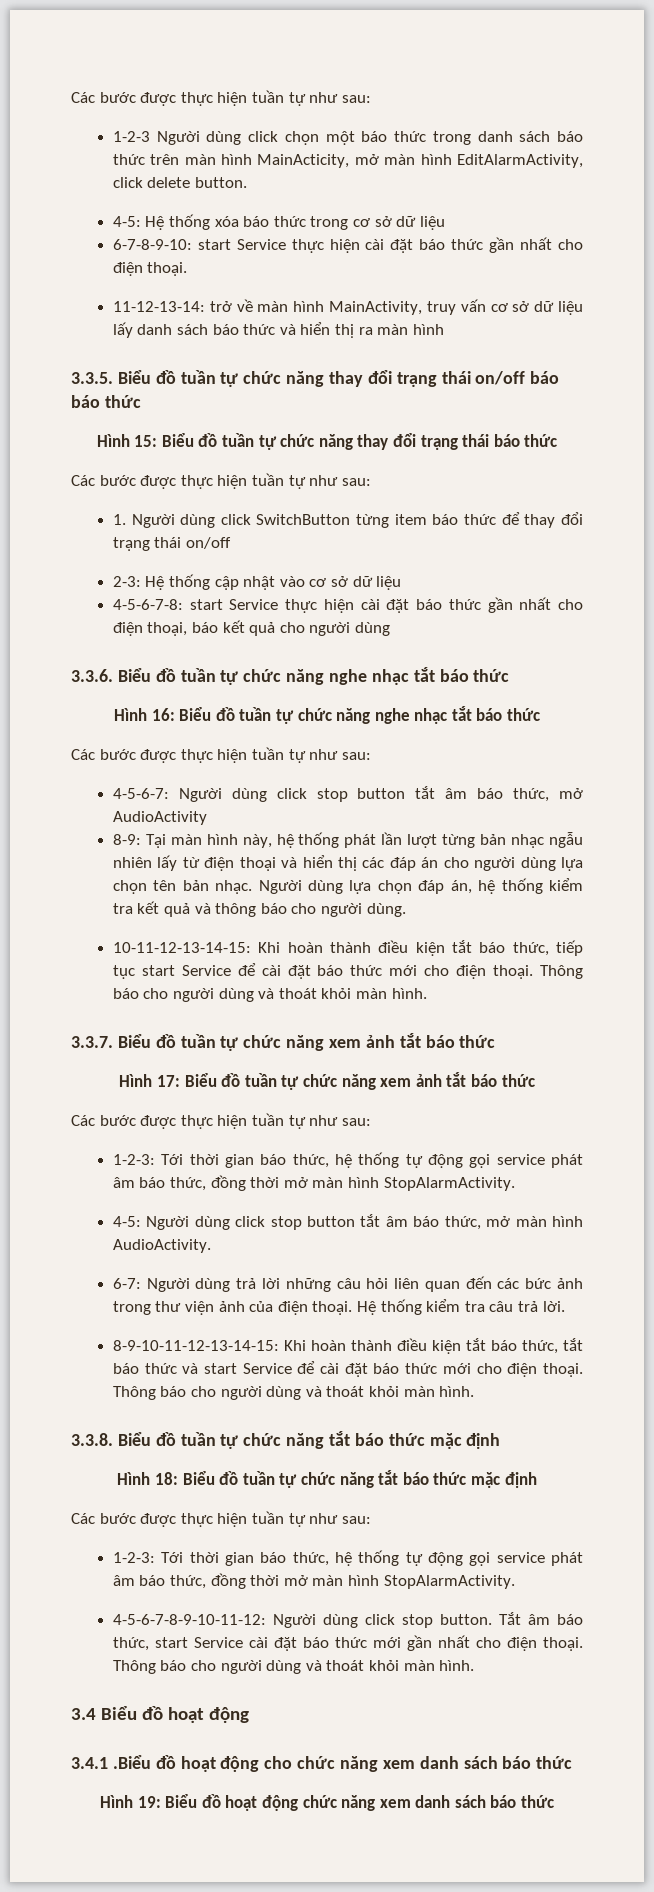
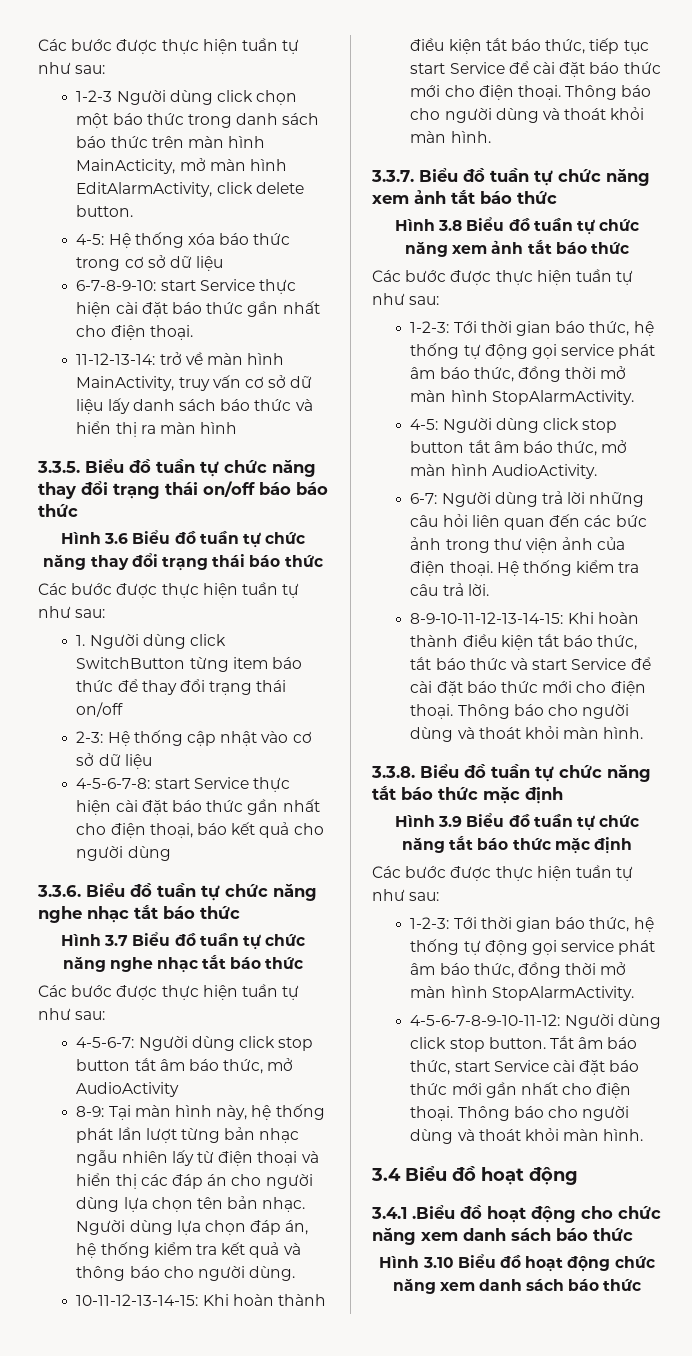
- Hình 15: Biểu đồ tuần tự chức năng thay đổi trạng thái báo thức
+ Hình 3.6 Biểu đồ tuần tự chức năng thay đổi trạng thái báo thức
- Hình 16: Biểu đồ tuần tự chức năng nghe nhạc tắt báo thức
+ Hình 3.7 Biểu đồ tuần tự chức năng nghe nhạc tắt báo thức
- Hình 17: Biểu đồ tuần tự chức năng xem ảnh tắt báo thức
+ Hình 3.8 Biểu đồ tuần tự chức năng xem ảnh tắt báo thức
- Hình 18: Biểu đồ tuần tự chức năng tắt báo thức mặc định
+ Hình 3.9 Biểu đồ tuần tự chức năng tắt báo thức mặc định
- Hình 19: Biểu đồ hoạt động chức năng xem danh sách báo thức
+ Hình 3.10 Biểu đồ hoạt động chức năng xem danh sách báo thức

